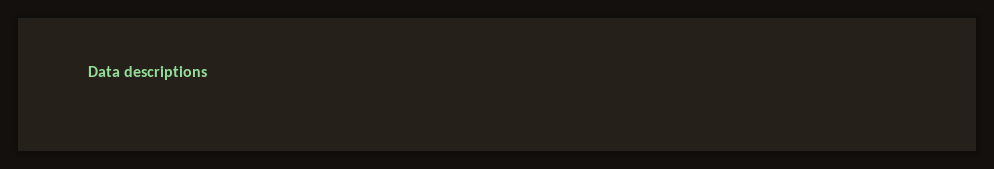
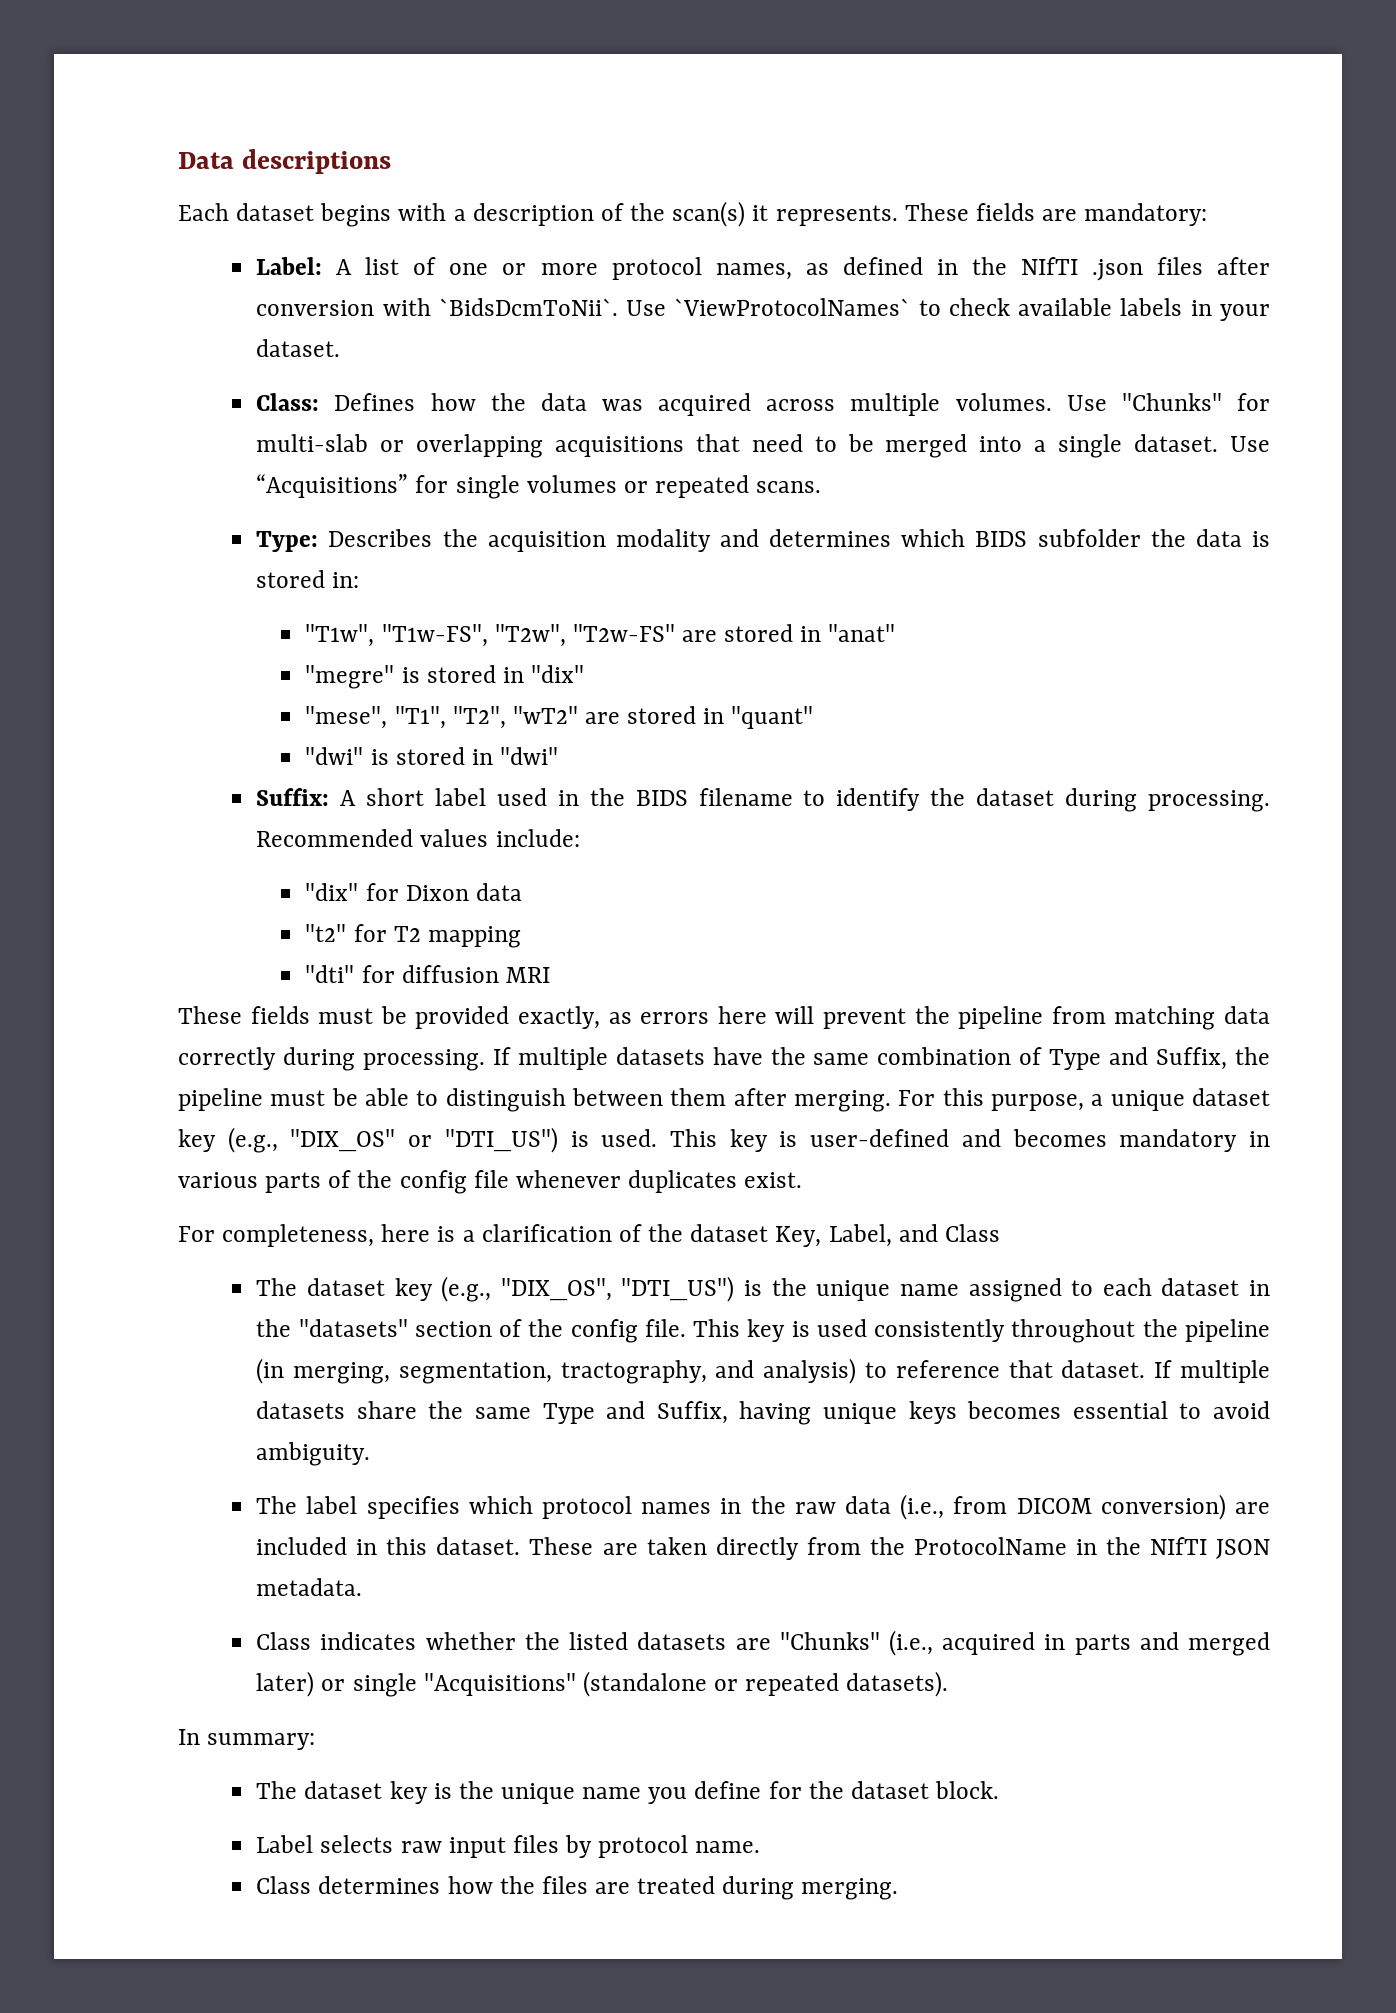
+ Each dataset begins with a description of the scan(s) it represents. These fields are mandatory:
+ Label: A list of one or more protocol names, as defined in the NIfTI .json files after conversion with `BidsDcmToNii`. Use `ViewProtocolNames` to check available labels in your dataset.
+ Class: Defines how the data was acquired across multiple volumes. Use "Chunks" for multi-slab or overlapping acquisitions that need to be merged into a single dataset. Use “Acquisitions” for single volumes or repeated scans.
+ Type: Describes the acquisition modality and determines which BIDS subfolder the data is stored in:
+ "T1w", "T1w-FS", "T2w", "T2w-FS" are stored in "anat"
+ "megre" is stored in "dix"
+ "mese", "T1", "T2", "wT2" are stored in "quant"
+ "dwi" is stored in "dwi"
+ Suffix: A short label used in the BIDS filename to identify the dataset during processing. Recommended values include:
+ "dix" for Dixon data
+ "t2" for T2 mapping
+ "dti" for diffusion MRI
+ These fields must be provided exactly, as errors here will prevent the pipeline from matching data correctly during processing. If multiple datasets have the same combination of Type and Suffix, the pipeline must be able to distinguish between them after merging. For this purpose, a unique dataset key (e.g., "DIX_OS" or "DTI_US") is used. This key is user-defined and becomes mandatory in various parts of the config file whenever duplicates exist.
+ For completeness, here is a clarification of the dataset Key, Label, and Class
+ The dataset key (e.g., "DIX_OS", "DTI_US") is the unique name assigned to each dataset in the "datasets" section of the config file. This key is used consistently throughout the pipeline (in merging, segmentation, tractography, and analysis) to reference that dataset. If multiple datasets share the same Type and Suffix, having unique keys becomes essential to avoid ambiguity.
+ The label specifies which protocol names in the raw data (i.e., from DICOM conversion) are included in this dataset. These are taken directly from the ProtocolName in the NIfTI JSON metadata.
+ Class indicates whether the listed datasets are "Chunks" (i.e., acquired in parts and merged later) or single "Acquisitions" (standalone or repeated datasets).
+ In summary:
+ The dataset key is the unique name you define for the dataset block.
+ Label selects raw input files by protocol name.
+ Class determines how the files are treated during merging.

